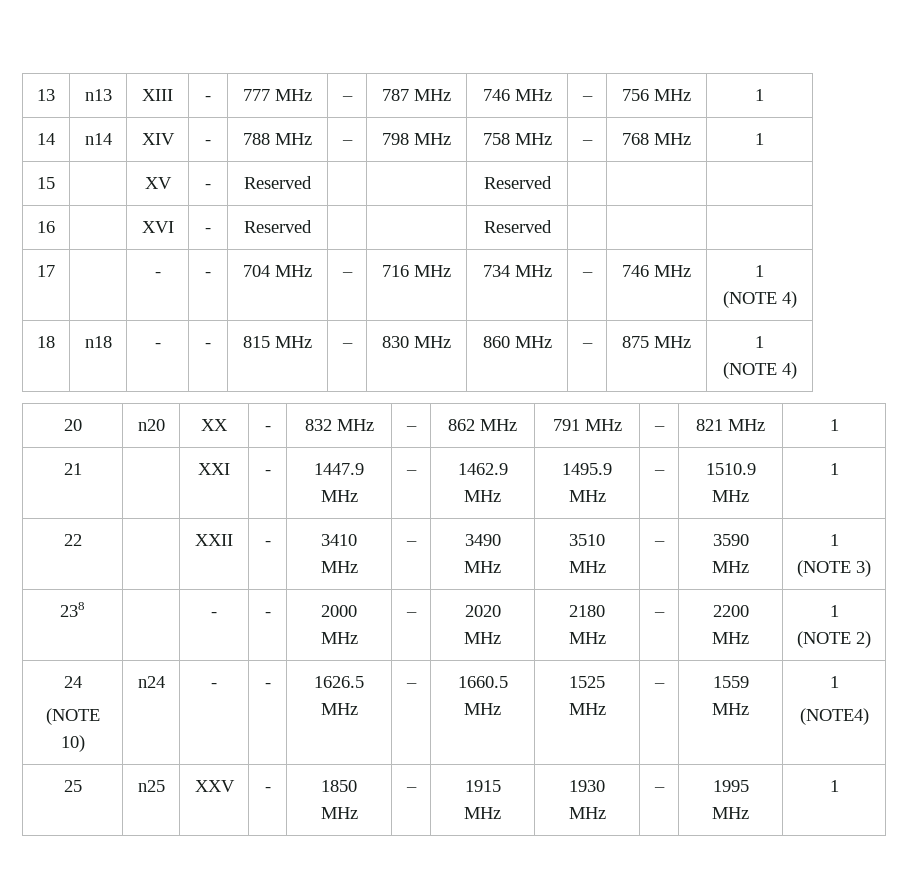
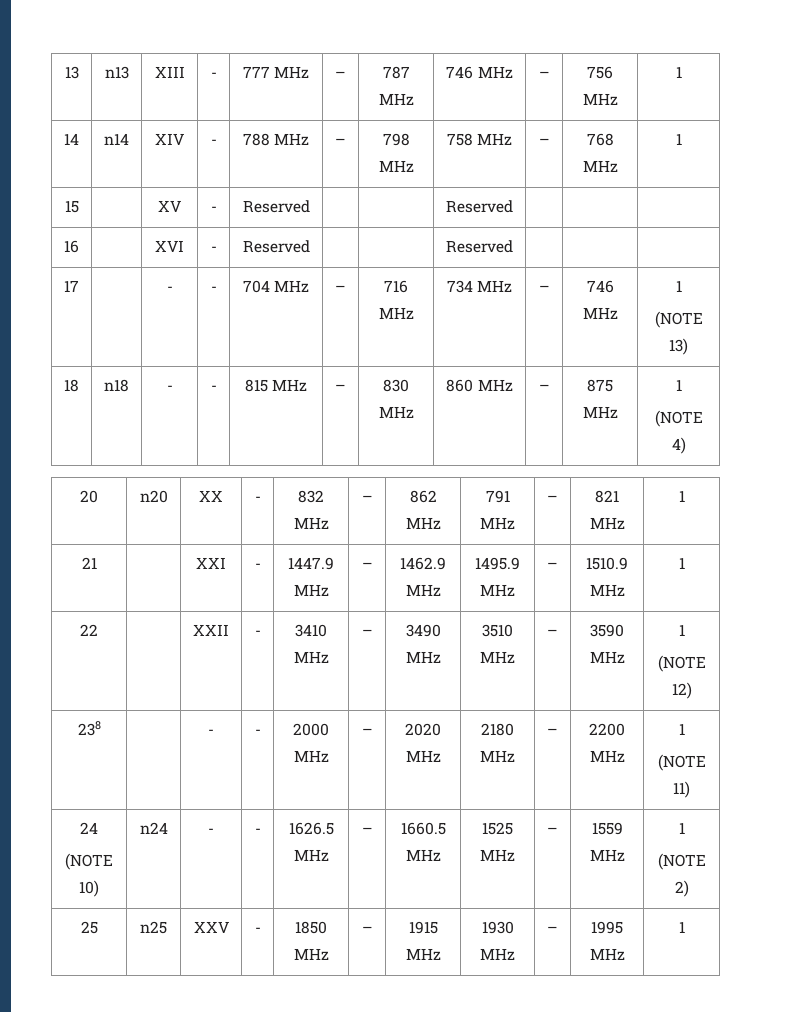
  17 | | - | - | 704 MHz | – | 716 MHz | 734 MHz | – | 746 MHz | 1
- (NOTE 4)
+ (NOTE 13)
  22 | | XXII | - | 3410 MHz | – | 3490 MHz | 3510 MHz | – | 3590 MHz | 1
- (NOTE 3)
+ (NOTE 12)
  238 | | - | - | 2000 MHz | – | 2020 MHz | 2180 MHz | – | 2200 MHz | 1
- (NOTE 2)
+ (NOTE 11)
  24
  (NOTE 10) | n24 | - | - | 1626.5 MHz | – | 1660.5 MHz | 1525 MHz | – | 1559 MHz | 1
- (NOTE4)
+ (NOTE 2)

